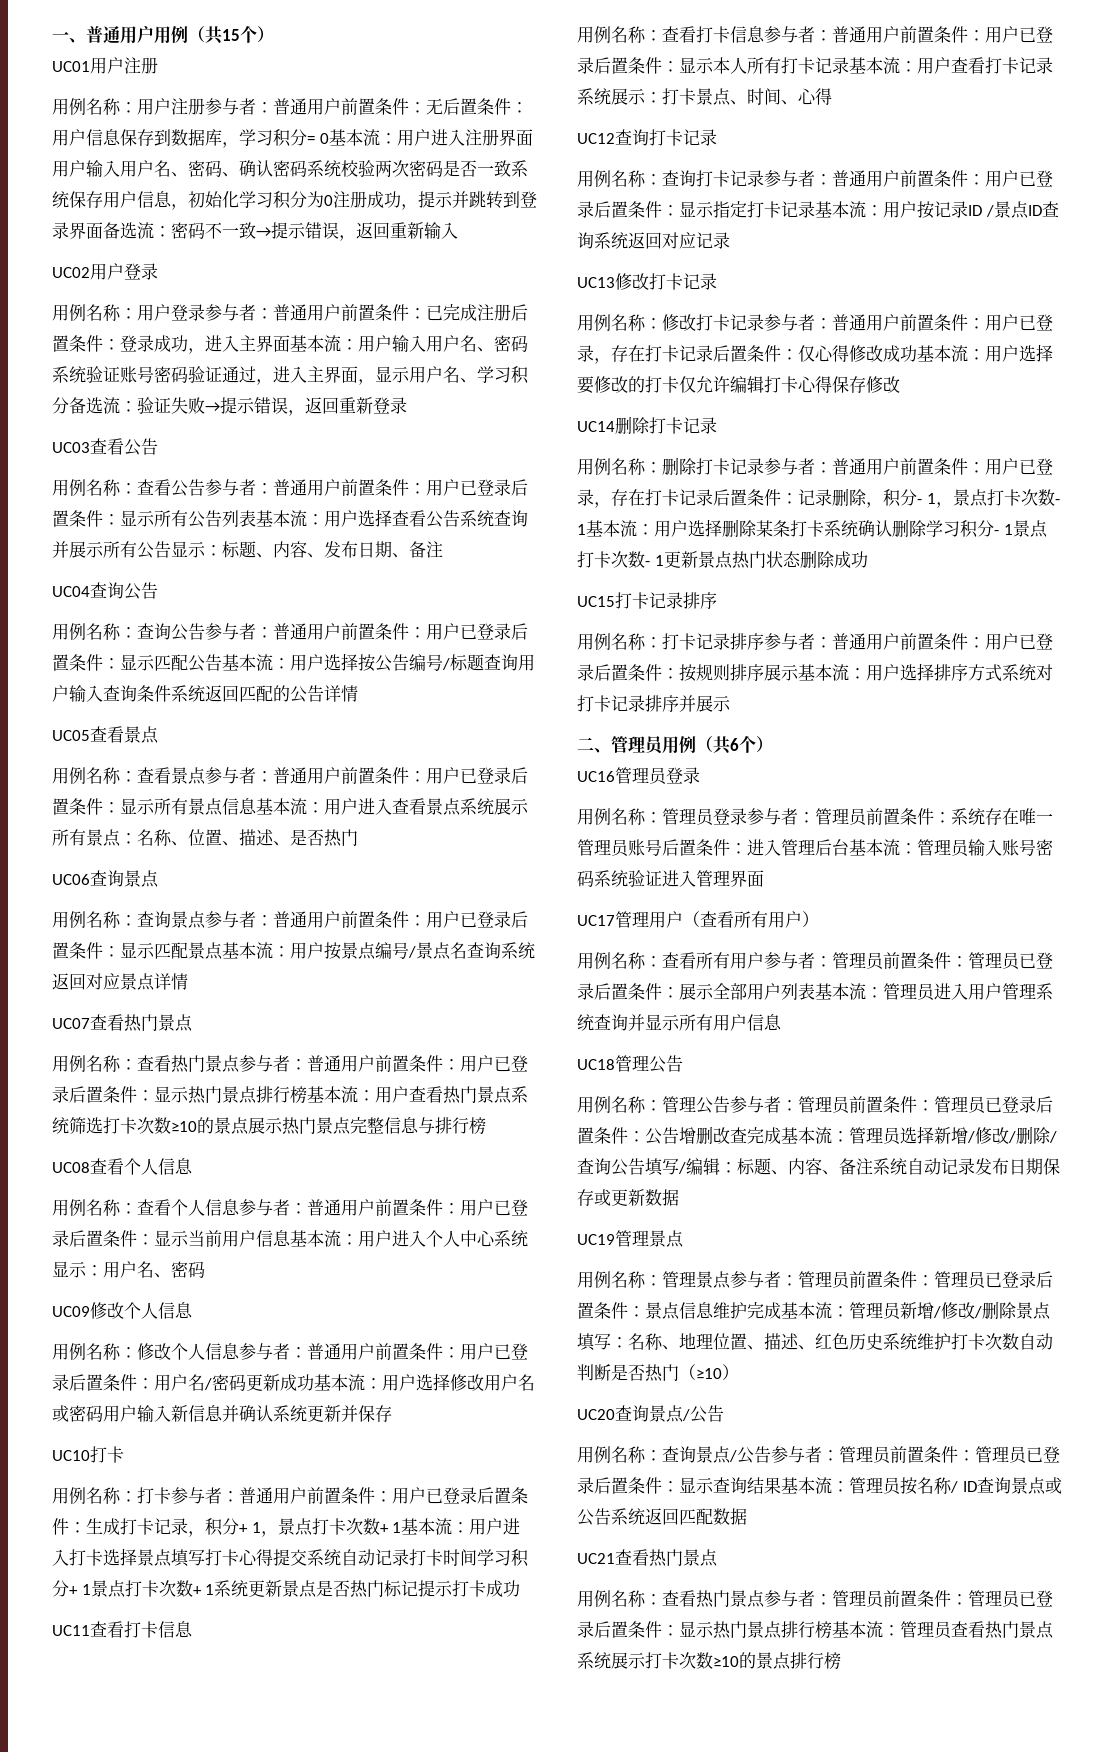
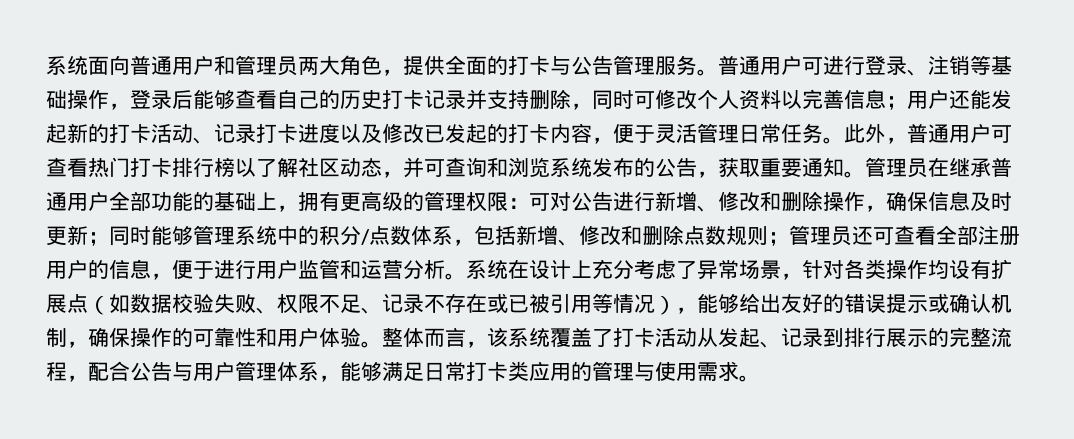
- 一、普通用户用例（共15个）
- UC01用户注册
- 用例名称：用户注册参与者：普通用户前置条件：无后置条件：用户信息保存到数据库，学习积分= 0基本流：用户进入注册界面用户输入用户名、密码、确认密码系统校验两次密码是否一致系统保存用户信息，初始化学习积分为0注册成功，提示并跳转到登录界面备选流：密码不一致→提示错误，返回重新输入
- UC02用户登录
- 用例名称：用户登录参与者：普通用户前置条件：已完成注册后置条件：登录成功，进入主界面基本流：用户输入用户名、密码系统验证账号密码验证通过，进入主界面，显示用户名、学习积分备选流：验证失败→提示错误，返回重新登录
- UC03查看公告
- 用例名称：查看公告参与者：普通用户前置条件：用户已登录后置条件：显示所有公告列表基本流：用户选择查看公告系统查询并展示所有公告显示：标题、内容、发布日期、备注
- UC04查询公告
- 用例名称：查询公告参与者：普通用户前置条件：用户已登录后置条件：显示匹配公告基本流：用户选择按公告编号/标题查询用户输入查询条件系统返回匹配的公告详情
- UC05查看景点
- 用例名称：查看景点参与者：普通用户前置条件：用户已登录后置条件：显示所有景点信息基本流：用户进入查看景点系统展示所有景点：名称、位置、描述、是否热门
- UC06查询景点
- 用例名称：查询景点参与者：普通用户前置条件：用户已登录后置条件：显示匹配景点基本流：用户按景点编号/景点名查询系统返回对应景点详情
- UC07查看热门景点
- 用例名称：查看热门景点参与者：普通用户前置条件：用户已登录后置条件：显示热门景点排行榜基本流：用户查看热门景点系统筛选打卡次数≥10的景点展示热门景点完整信息与排行榜
- UC08查看个人信息
- 用例名称：查看个人信息参与者：普通用户前置条件：用户已登录后置条件：显示当前用户信息基本流：用户进入个人中心系统显示：用户名、密码
- UC09修改个人信息
- 用例名称：修改个人信息参与者：普通用户前置条件：用户已登录后置条件：用户名/密码更新成功基本流：用户选择修改用户名或密码用户输入新信息并确认系统更新并保存
- UC10打卡
- 用例名称：打卡参与者：普通用户前置条件：用户已登录后置条件：生成打卡记录，积分+ 1，景点打卡次数+ 1基本流：用户进入打卡选择景点填写打卡心得提交系统自动记录打卡时间学习积分+ 1景点打卡次数+ 1系统更新景点是否热门标记提示打卡成功
- UC11查看打卡信息
- 用例名称：查看打卡信息参与者：普通用户前置条件：用户已登录后置条件：显示本人所有打卡记录基本流：用户查看打卡记录系统展示：打卡景点、时间、心得
- UC12查询打卡记录
- 用例名称：查询打卡记录参与者：普通用户前置条件：用户已登录后置条件：显示指定打卡记录基本流：用户按记录ID /景点ID查询系统返回对应记录
- UC13修改打卡记录
- 用例名称：修改打卡记录参与者：普通用户前置条件：用户已登录，存在打卡记录后置条件：仅心得修改成功基本流：用户选择要修改的打卡仅允许编辑打卡心得保存修改
- UC14删除打卡记录
- 用例名称：删除打卡记录参与者：普通用户前置条件：用户已登录，存在打卡记录后置条件：记录删除，积分- 1，景点打卡次数- 1基本流：用户选择删除某条打卡系统确认删除学习积分- 1景点打卡次数- 1更新景点热门状态删除成功
- UC15打卡记录排序
- 用例名称：打卡记录排序参与者：普通用户前置条件：用户已登录后置条件：按规则排序展示基本流：用户选择排序方式系统对打卡记录排序并展示
- 二、管理员用例（共6个）
- UC16管理员登录
- 用例名称：管理员登录参与者：管理员前置条件：系统存在唯一管理员账号后置条件：进入管理后台基本流：管理员输入账号密码系统验证进入管理界面
- UC17管理用户（查看所有用户）
- 用例名称：查看所有用户参与者：管理员前置条件：管理员已登录后置条件：展示全部用户列表基本流：管理员进入用户管理系统查询并显示所有用户信息
- UC18管理公告
- 用例名称：管理公告参与者：管理员前置条件：管理员已登录后置条件：公告增删改查完成基本流：管理员选择新增/修改/删除/查询公告填写/编辑：标题、内容、备注系统自动记录发布日期保存或更新数据
- UC19管理景点
- 用例名称：管理景点参与者：管理员前置条件：管理员已登录后置条件：景点信息维护完成基本流：管理员新增/修改/删除景点填写：名称、地理位置、描述、红色历史系统维护打卡次数自动判断是否热门（≥10）
- UC20查询景点/公告
- 用例名称：查询景点/公告参与者：管理员前置条件：管理员已登录后置条件：显示查询结果基本流：管理员按名称/ ID查询景点或公告系统返回匹配数据
- UC21查看热门景点
- 用例名称：查看热门景点参与者：管理员前置条件：管理员已登录后置条件：显示热门景点排行榜基本流：管理员查看热门景点系统展示打卡次数≥10的景点排行榜
+ 系统面向普通用户和管理员两大角色，提供全面的打卡与公告管理服务。普通用户可进行登录、注销等基础操作，登录后能够查看自己的历史打卡记录并支持删除，同时可修改个人资料以完善信息；用户还能发起新的打卡活动、记录打卡进度以及修改已发起的打卡内容，便于灵活管理日常任务。此外，普通用户可查看热门打卡排行榜以了解社区动态，并可查询和浏览系统发布的公告，获取重要通知。管理员在继承普通用户全部功能的基础上，拥有更高级的管理权限：可对公告进行新增、修改和删除操作，确保信息及时更新；同时能够管理系统中的积分/点数体系，包括新增、修改和删除点数规则；管理员还可查看全部注册用户的信息，便于进行用户监管和运营分析。系统在设计上充分考虑了异常场景，针对各类操作均设有扩展点（如数据校验失败、权限不足、记录不存在或已被引用等情况），能够给出友好的错误提示或确认机制，确保操作的可靠性和用户体验。整体而言，该系统覆盖了打卡活动从发起、记录到排行展示的完整流程，配合公告与用户管理体系，能够满足日常打卡类应用的管理与使用需求。

